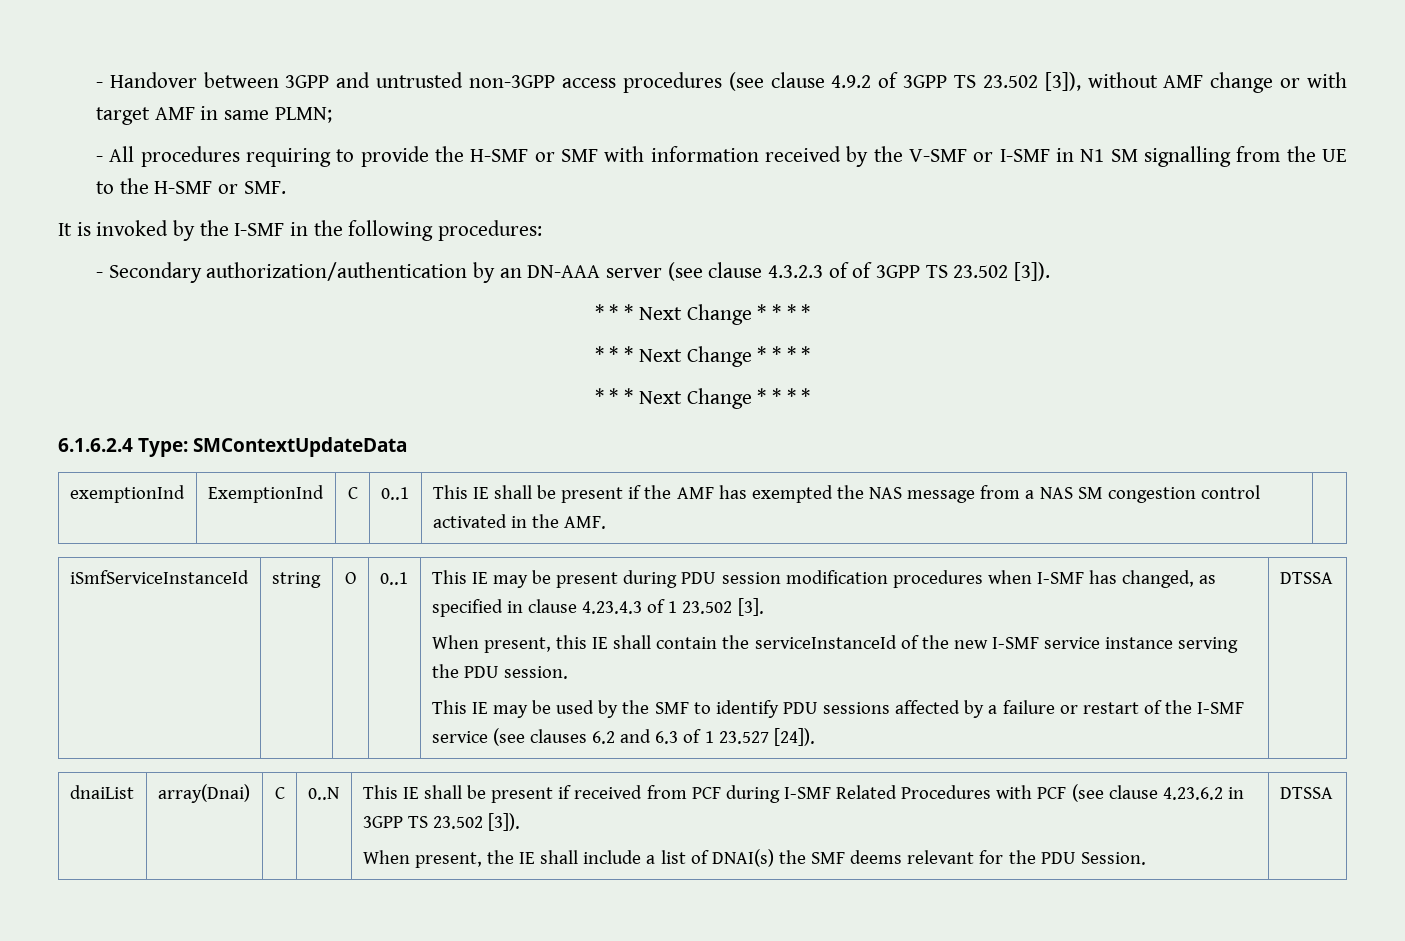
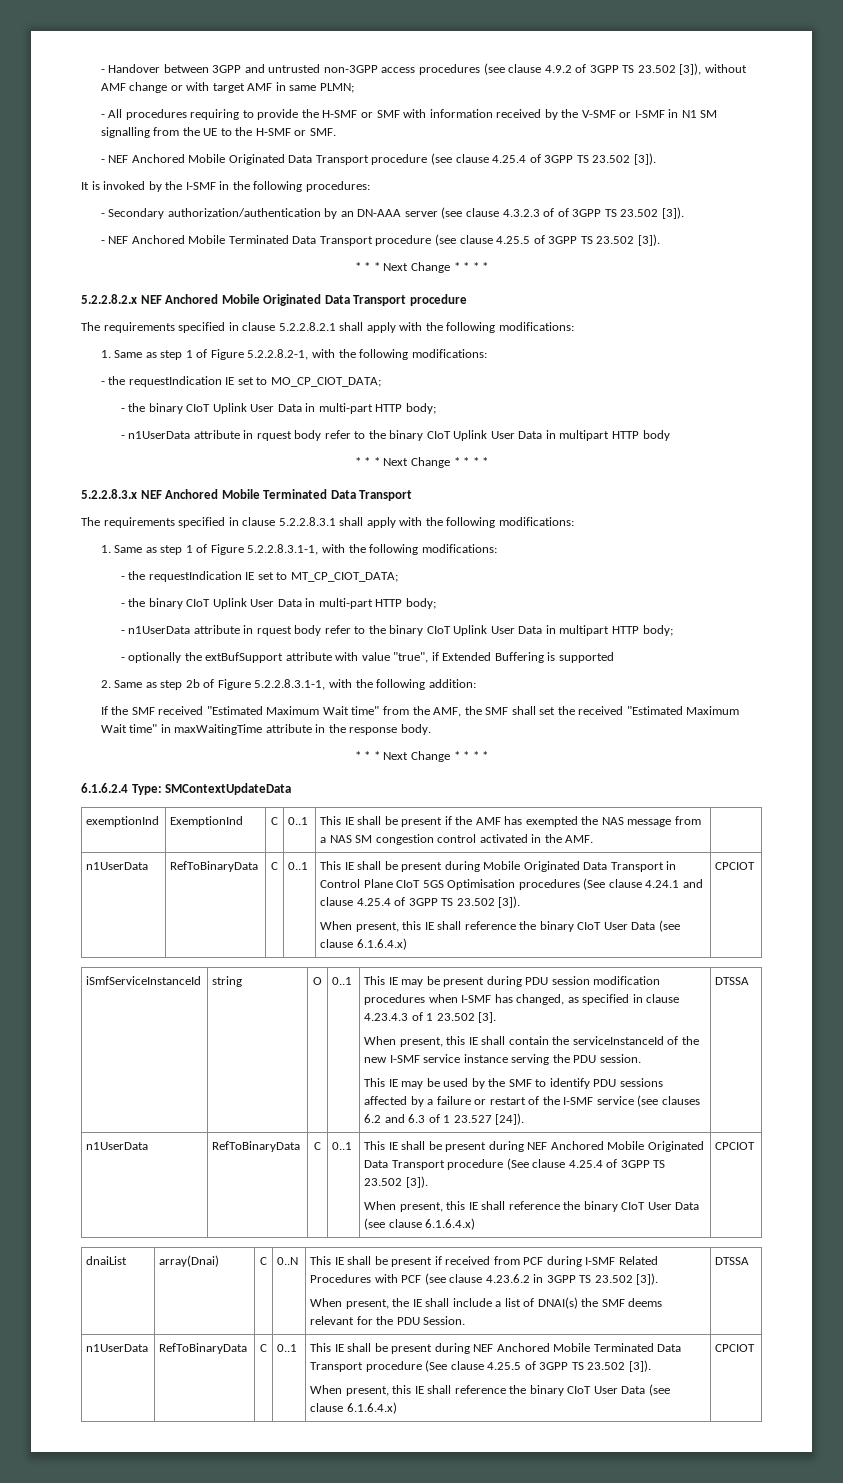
+ - NEF Anchored Mobile Originated Data Transport procedure (see clause 4.25.4 of 3GPP TS 23.502 [3]).
  - Secondary authorization/authentication by an DN-AAA server (see clause 4.3.2.3 of of 3GPP TS 23.502 [3]).
+ - NEF Anchored Mobile Terminated Data Transport procedure (see clause 4.25.5 of 3GPP TS 23.502 [3]).
  * * * Next Change * * * *
+ 5.2.2.8.2.x NEF Anchored Mobile Originated Data Transport procedure
+ The requirements specified in clause 5.2.2.8.2.1 shall apply with the following modifications:
+ 1. Same as step 1 of Figure 5.2.2.8.2-1, with the following modifications:
+ - the requestIndication IE set to MO_CP_CIOT_DATA;
+ - the binary CIoT Uplink User Data in multi-part HTTP body;
+ - n1UserData attribute in rquest body refer to the binary CIoT Uplink User Data in multipart HTTP body
  * * * Next Change * * * *
+ 5.2.2.8.3.x NEF Anchored Mobile Terminated Data Transport
+ The requirements specified in clause 5.2.2.8.3.1 shall apply with the following modifications:
+ 1. Same as step 1 of Figure 5.2.2.8.3.1-1, with the following modifications:
+ - the requestIndication IE set to MT_CP_CIOT_DATA;
+ - the binary CIoT Uplink User Data in multi-part HTTP body;
+ - n1UserData attribute in rquest body refer to the binary CIoT Uplink User Data in multipart HTTP body;
+ - optionally the extBufSupport attribute with value "true", if Extended Buffering is supported
+ 2. Same as step 2b of Figure 5.2.2.8.3.1-1, with the following addition:
+ If the SMF received "Estimated Maximum Wait time" from the AMF, the SMF shall set the received "Estimated Maximum Wait time" in maxWaitingTime attribute in the response body.
+ n1UserData | RefToBinaryData | C | 0..1 | This IE shall be present during Mobile Originated Data Transport in Control Plane CIoT 5GS Optimisation procedures (See clause 4.24.1 and clause 4.25.4 of 3GPP TS 23.502 [3]).
+ When present, this IE shall reference the binary CIoT User Data (see clause 6.1.6.4.x) | CPCIOT
+ n1UserData | RefToBinaryData | C | 0..1 | This IE shall be present during NEF Anchored Mobile Originated Data Transport procedure (See clause 4.25.4 of 3GPP TS 23.502 [3]).
+ When present, this IE shall reference the binary CIoT User Data (see clause 6.1.6.4.x) | CPCIOT
+ n1UserData | RefToBinaryData | C | 0..1 | This IE shall be present during NEF Anchored Mobile Terminated Data Transport procedure (See clause 4.25.5 of 3GPP TS 23.502 [3]).
+ When present, this IE shall reference the binary CIoT User Data (see clause 6.1.6.4.x) | CPCIOT

